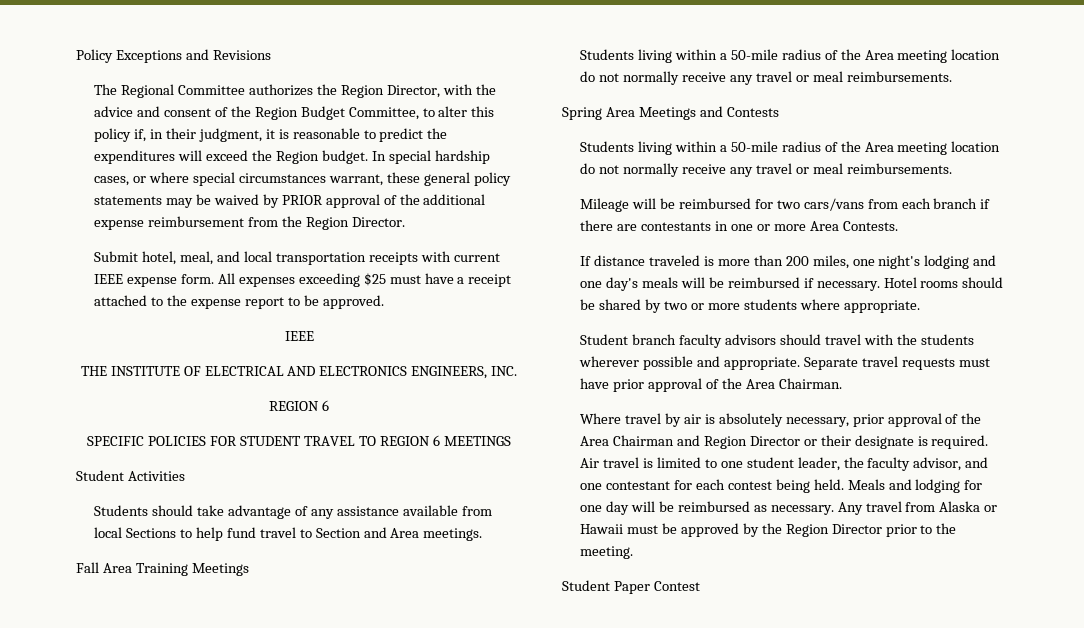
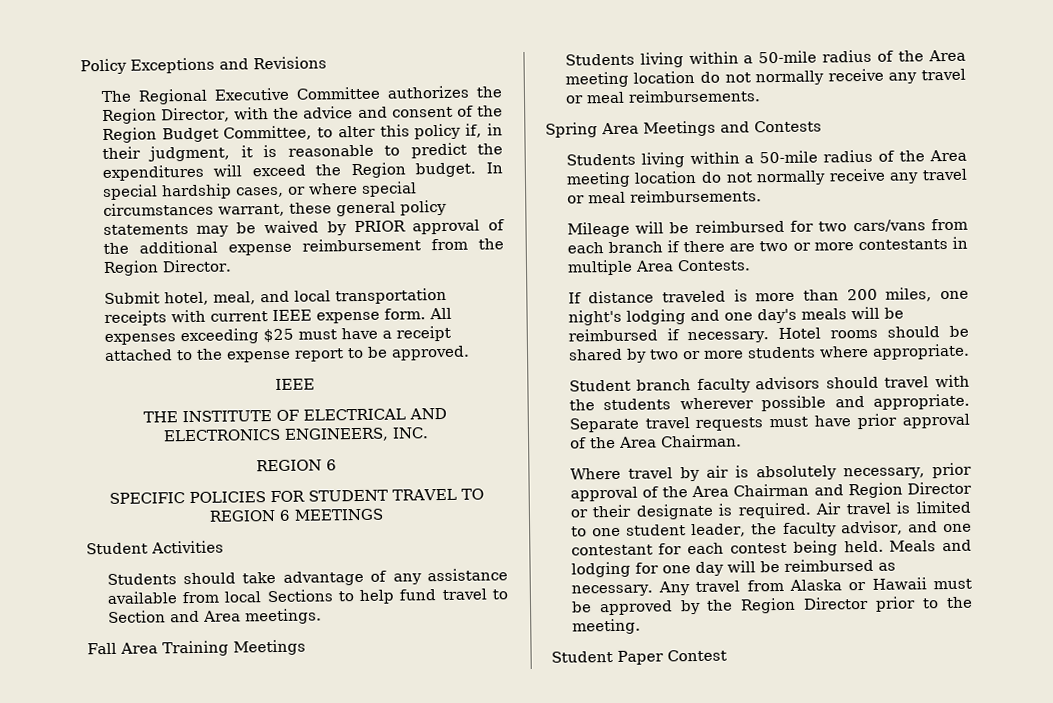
- The Regional Committee authorizes the Region Director, with the advice and consent of the Region Budget Committee, to alter this policy if, in their judgment, it is reasonable to predict the expenditures will exceed the Region budget.
+ The Regional Executive Committee authorizes the Region Director, with the advice and consent of the Region Budget Committee, to alter this policy if, in their judgment, it is reasonable to predict the expenditures will exceed the Region budget.
- Mileage will be reimbursed for two cars/vans from each branch if there are contestants in one or more Area Contests.
+ Mileage will be reimbursed for two cars/vans from each branch if there are two or more contestants in multiple Area Contests.

